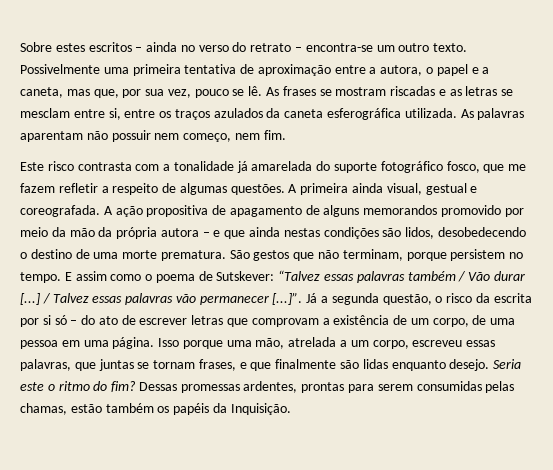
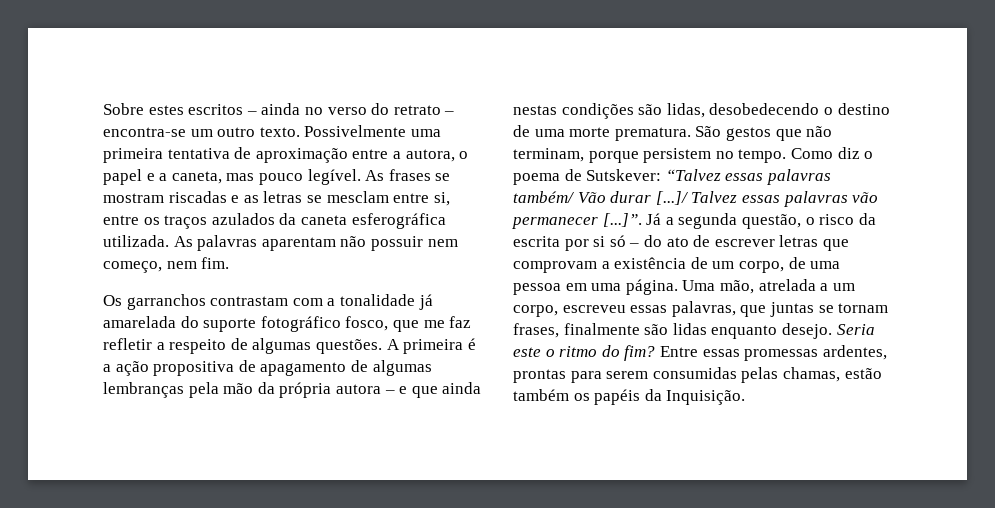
- Possivelmente uma primeira tentativa de aproximação entre a autora, o papel e a caneta, mas que, por sua vez, pouco se lê.
+ Possivelmente uma primeira tentativa de aproximação entre a autora, o papel e a caneta, mas pouco legível.
- Este risco contrasta com a tonalidade já amarelada do suporte fotográfico fosco, que me fazem refletir a respeito de algumas questões.
+ Os garranchos contrastam com a tonalidade já amarelada do suporte fotográfico fosco, que me faz refletir a respeito de algumas questões.
- A primeira ainda visual, gestual e coreografada. A ação propositiva de apagamento de alguns memorandos promovido por meio da mão da própria autora – e que ainda nestas condições são lidos, desobedecendo o destino de uma morte prematura.
+ A primeira é a ação propositiva de apagamento de algumas lembranças pela mão da própria autora – e que ainda nestas condições são lidas, desobedecendo o destino de uma morte prematura.
- E assim como o poema de Sutskever: “Talvez essas palavras também / Vão durar [...] / Talvez essas palavras vão permanecer [...]”. Já a segunda questão, o risco da escrita por si só – do ato de escrever letras que comprovam a existência de um corpo, de uma pessoa em uma página.
+ Como diz o poema de Sutskever: “Talvez essas palavras também/ Vão durar [...]/ Talvez essas palavras vão permanecer [...]”. Já a segunda questão, o risco da escrita por si só – do ato de escrever letras que comprovam a existência de um corpo, de uma pessoa em uma página.
- Isso porque uma mão, atrelada a um corpo, escreveu essas palavras, que juntas se tornam frases, e que finalmente são lidas enquanto desejo.
+ Uma mão, atrelada a um corpo, escreveu essas palavras, que juntas se tornam frases, finalmente são lidas enquanto desejo.
- Dessas promessas ardentes, prontas para serem consumidas pelas chamas, estão também os papéis da Inquisição.
+ Entre essas promessas ardentes, prontas para serem consumidas pelas chamas, estão também os papéis da Inquisição.

